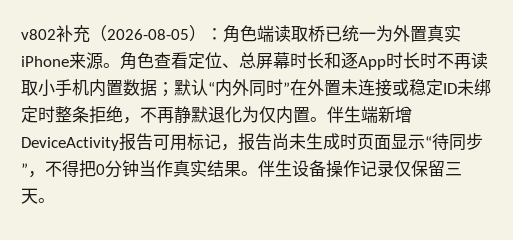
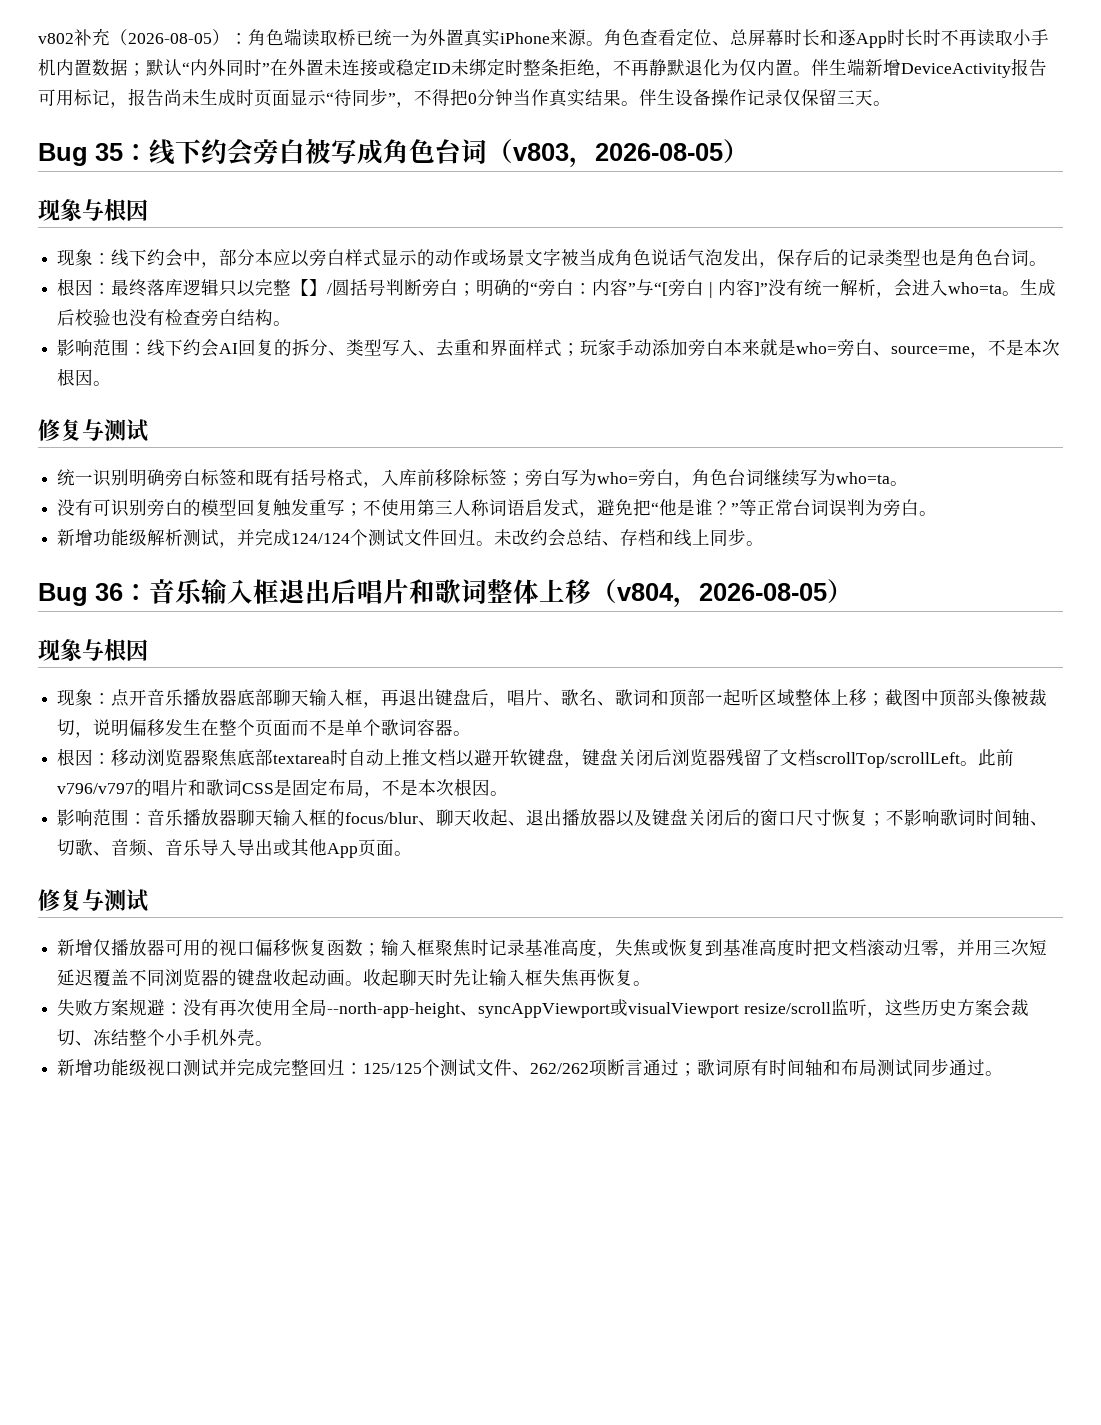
+ Bug 35：线下约会旁白被写成角色台词（v803，2026-08-05）
+ 现象与根因
+ 现象：线下约会中，部分本应以旁白样式显示的动作或场景文字被当成角色说话气泡发出，保存后的记录类型也是角色台词。
+ 根因：最终落库逻辑只以完整【】/圆括号判断旁白；明确的“旁白：内容”与“[旁白 | 内容]”没有统一解析，会进入who=ta。生成后校验也没有检查旁白结构。
+ 影响范围：线下约会AI回复的拆分、类型写入、去重和界面样式；玩家手动添加旁白本来就是who=旁白、source=me，不是本次根因。
+ 修复与测试
+ 统一识别明确旁白标签和既有括号格式，入库前移除标签；旁白写为who=旁白，角色台词继续写为who=ta。
+ 没有可识别旁白的模型回复触发重写；不使用第三人称词语启发式，避免把“他是谁？”等正常台词误判为旁白。
+ 新增功能级解析测试，并完成124/124个测试文件回归。未改约会总结、存档和线上同步。
+ Bug 36：音乐输入框退出后唱片和歌词整体上移（v804，2026-08-05）
+ 现象与根因
+ 现象：点开音乐播放器底部聊天输入框，再退出键盘后，唱片、歌名、歌词和顶部一起听区域整体上移；截图中顶部头像被裁切，说明偏移发生在整个页面而不是单个歌词容器。
+ 根因：移动浏览器聚焦底部textarea时自动上推文档以避开软键盘，键盘关闭后浏览器残留了文档scrollTop/scrollLeft。此前v796/v797的唱片和歌词CSS是固定布局，不是本次根因。
+ 影响范围：音乐播放器聊天输入框的focus/blur、聊天收起、退出播放器以及键盘关闭后的窗口尺寸恢复；不影响歌词时间轴、切歌、音频、音乐导入导出或其他App页面。
+ 修复与测试
+ 新增仅播放器可用的视口偏移恢复函数；输入框聚焦时记录基准高度，失焦或恢复到基准高度时把文档滚动归零，并用三次短延迟覆盖不同浏览器的键盘收起动画。收起聊天时先让输入框失焦再恢复。
+ 失败方案规避：没有再次使用全局--north-app-height、syncAppViewport或visualViewport resize/scroll监听，这些历史方案会裁切、冻结整个小手机外壳。
+ 新增功能级视口测试并完成完整回归：125/125个测试文件、262/262项断言通过；歌词原有时间轴和布局测试同步通过。

